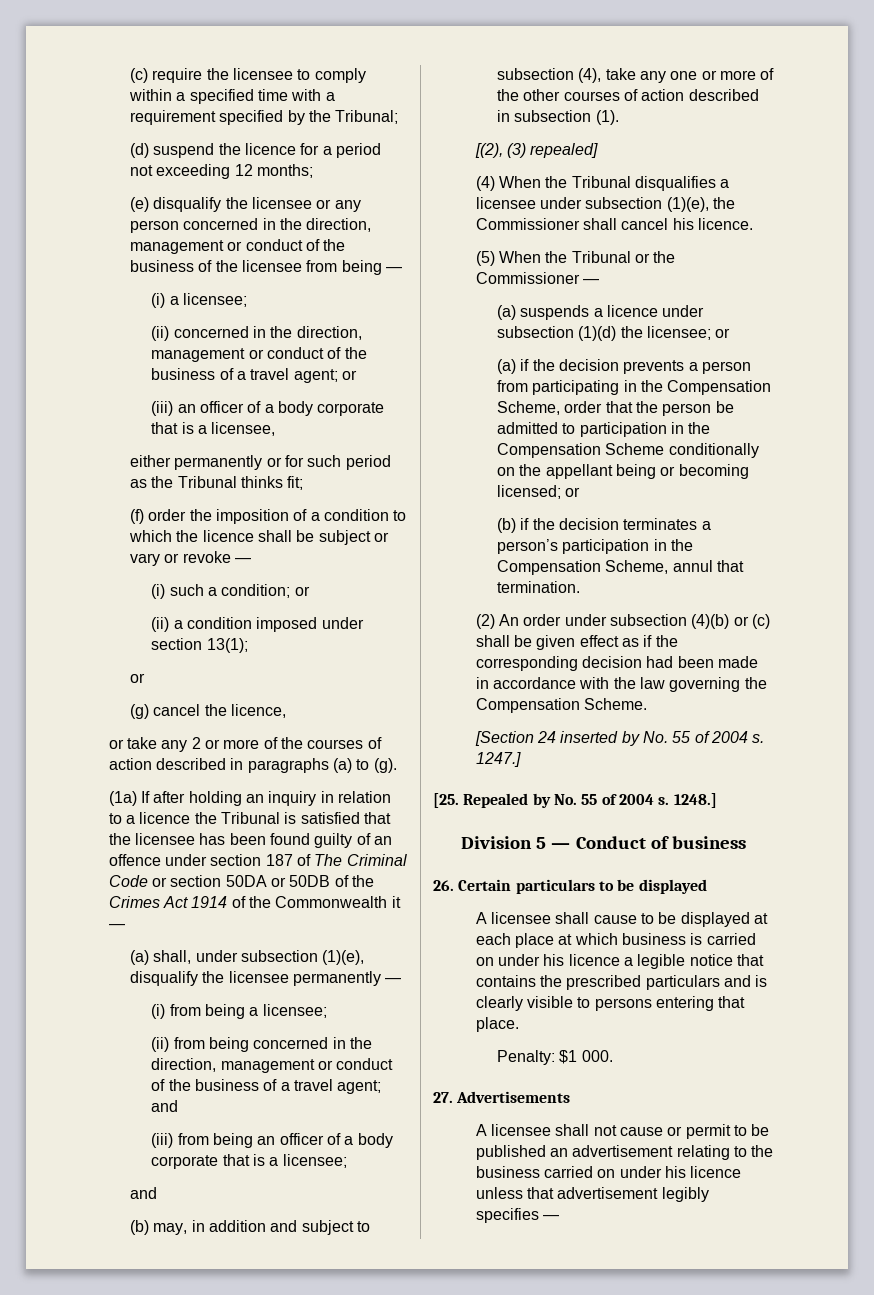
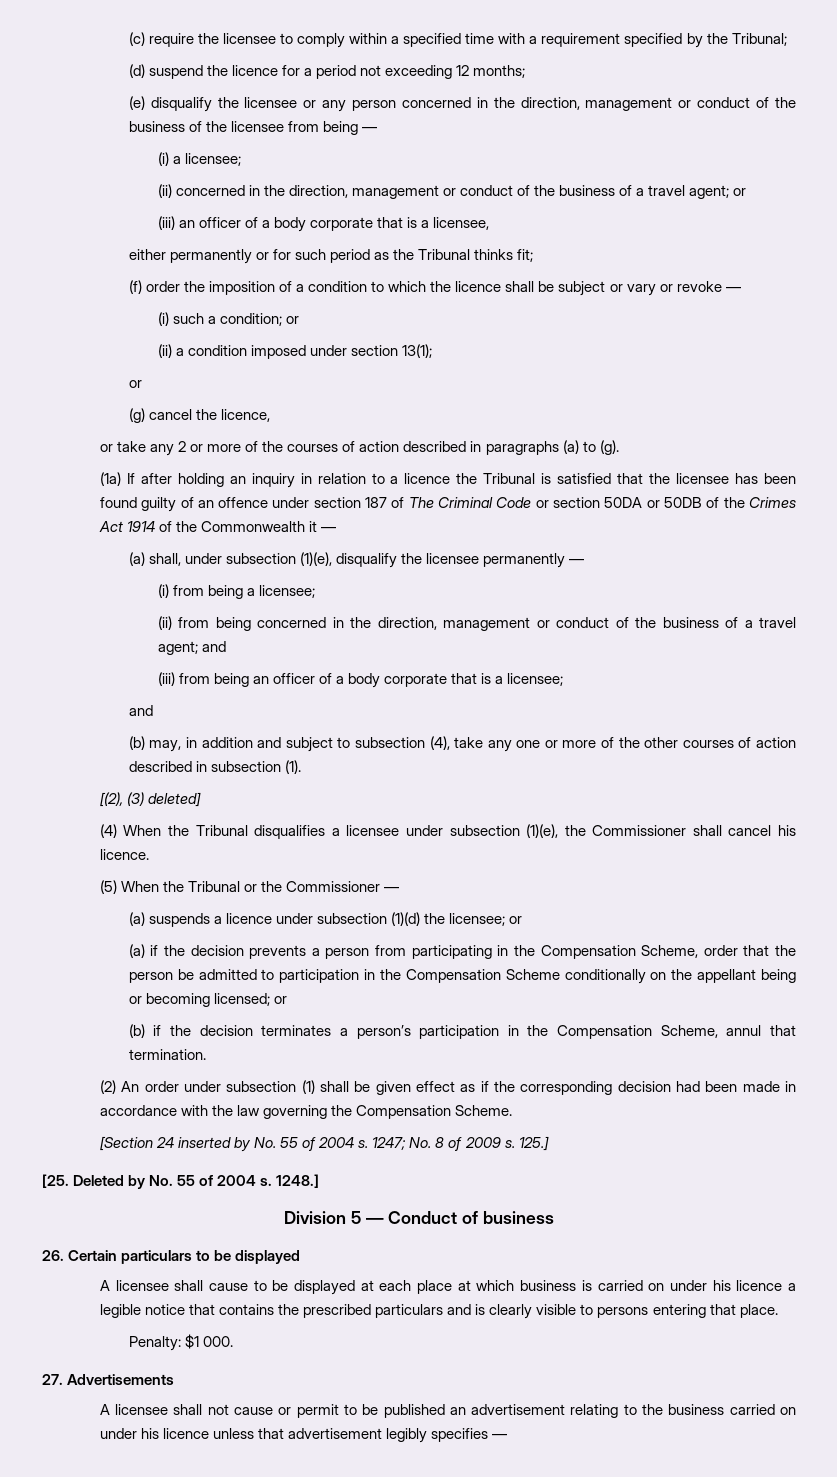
- [(2), (3) repealed]
+ [(2), (3) deleted]
- (2) An order under subsection (4)(b) or (c) shall be given effect as if the corresponding decision had been made in accordance with the law governing the Compensation Scheme.
+ (2) An order under subsection (1) shall be given effect as if the corresponding decision had been made in accordance with the law governing the Compensation Scheme.
- 1247.]
+ 1247; No. 8 of 2009 s. 125.]
- [25. Repealed by No. 55 of 2004 s.
+ [25. Deleted by No. 55 of 2004 s.

